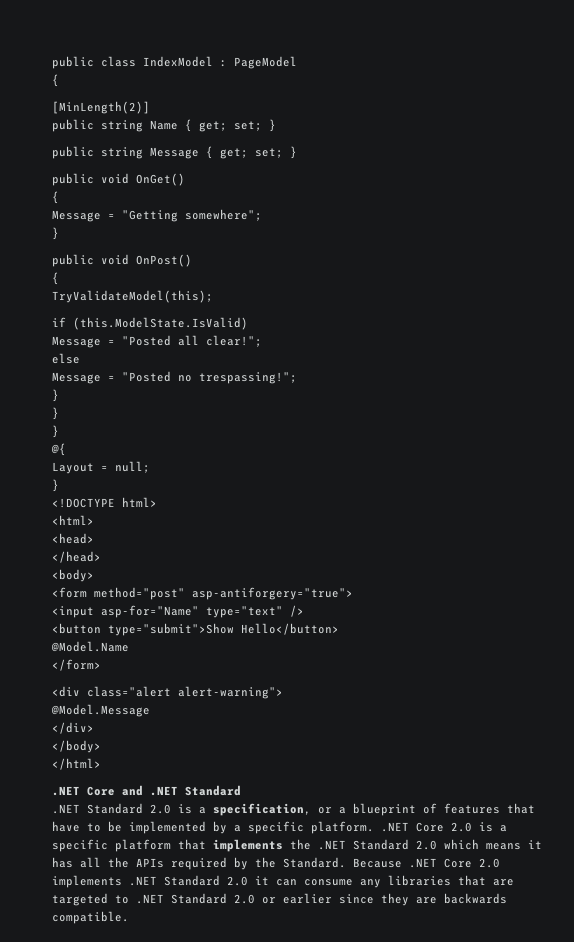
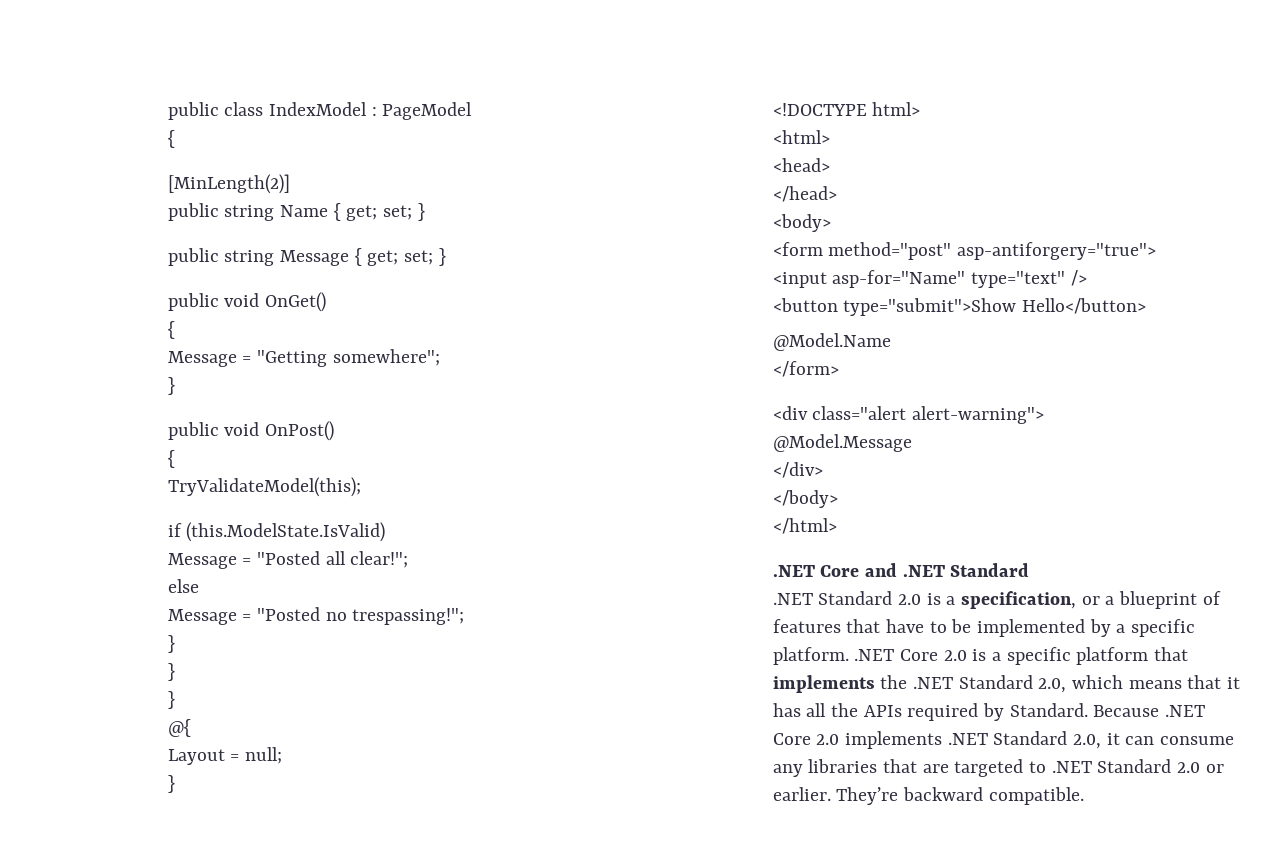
- .NET Standard 2.0 is a specification, or a blueprint of features that have to be implemented by a specific platform. .NET Core 2.0 is a specific platform that implements the .NET Standard 2.0 which means it has all the APIs required by the Standard.
+ .NET Standard 2.0 is a specification, or a blueprint of features that have to be implemented by a specific platform. .NET Core 2.0 is a specific platform that implements the .NET Standard 2.0, which means that it has all the APIs required by Standard.
- Because .NET Core 2.0 implements .NET Standard 2.0 it can consume any libraries that are targeted to .NET Standard 2.0 or earlier since they are backwards compatible.
+ Because .NET Core 2.0 implements .NET Standard 2.0, it can consume any libraries that are targeted to .NET Standard 2.0 or earlier. They’re backward compatible.

